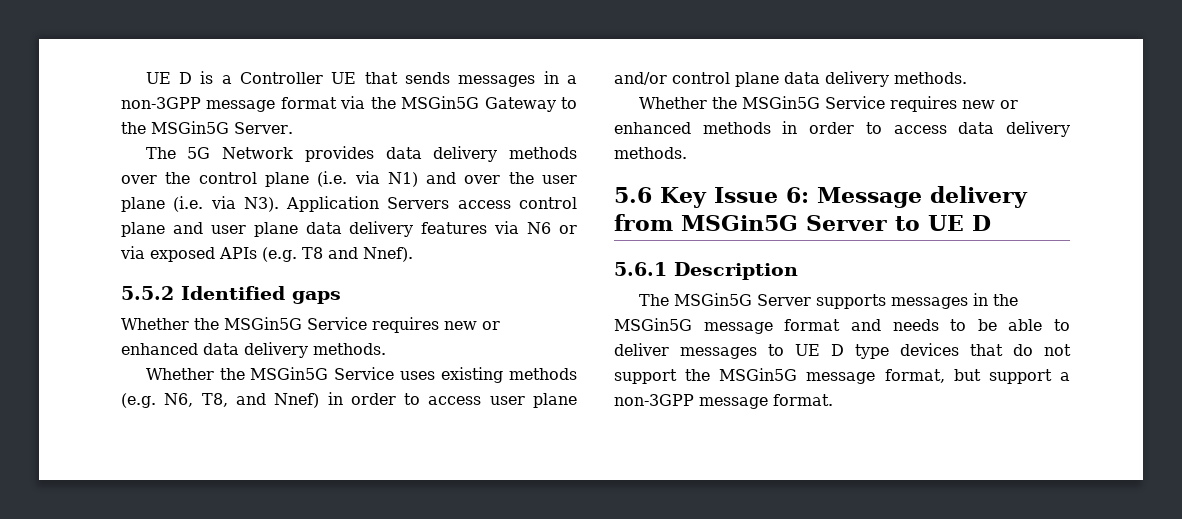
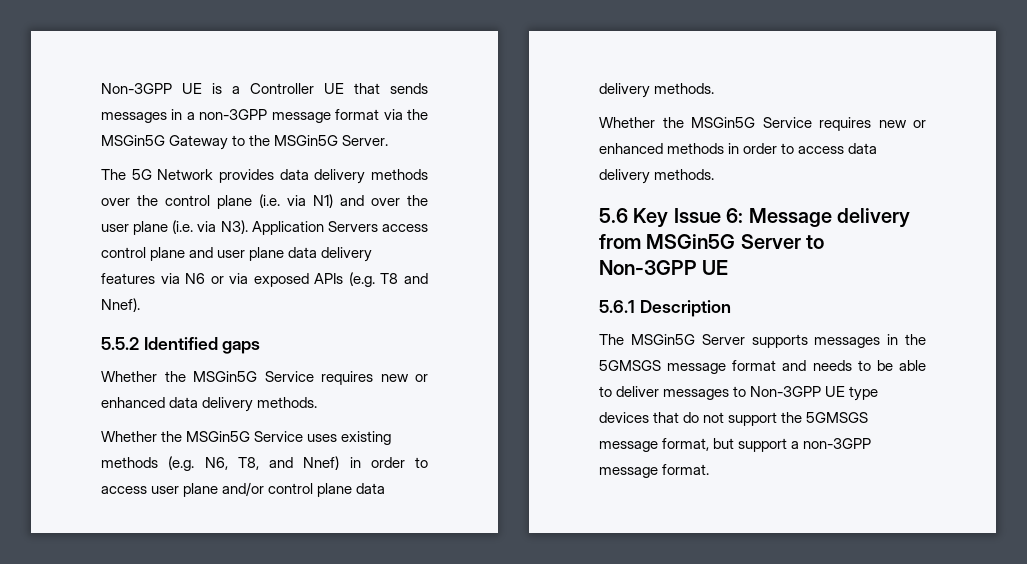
- UE D is a Controller UE that sends messages in a non-3GPP message format via the MSGin5G Gateway to the MSGin5G Server.
+ Non-3GPP UE is a Controller UE that sends messages in a non-3GPP message format via the MSGin5G Gateway to the MSGin5G Server.
- 5.6 Key Issue 6: Message delivery from MSGin5G Server to UE D
+ 5.6 Key Issue 6: Message delivery from MSGin5G Server to Non-3GPP UE
- The MSGin5G Server supports messages in the MSGin5G message format and needs to be able to deliver messages to UE D type devices that do not support the MSGin5G message format, but support a non-3GPP message format.
+ The MSGin5G Server supports messages in the 5GMSGS message format and needs to be able to deliver messages to Non-3GPP UE type devices that do not support the 5GMSGS message format, but support a non-3GPP message format.

